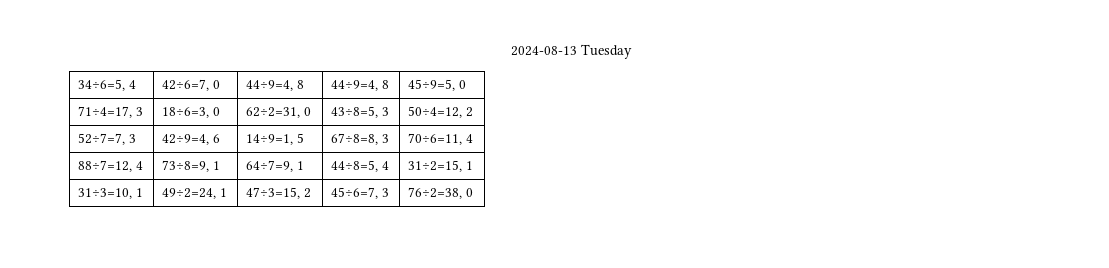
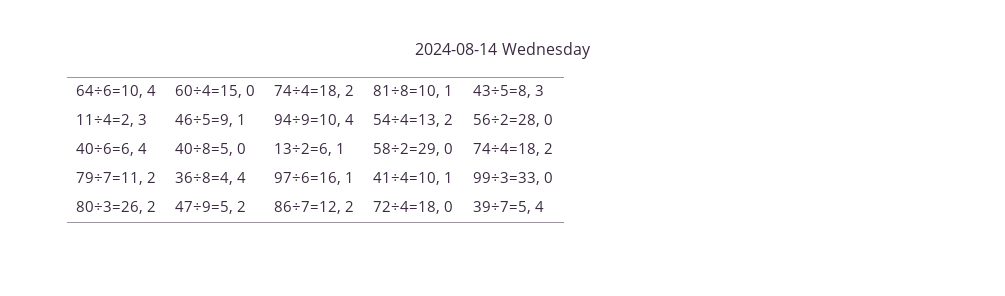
- 2024-08-13 Tuesday
- 34÷6=5, 4 | 42÷6=7, 0 | 44÷9=4, 8 | 44÷9=4, 8 | 45÷9=5, 0
- 71÷4=17, 3 | 18÷6=3, 0 | 62÷2=31, 0 | 43÷8=5, 3 | 50÷4=12, 2
- 52÷7=7, 3 | 42÷9=4, 6 | 14÷9=1, 5 | 67÷8=8, 3 | 70÷6=11, 4
- 88÷7=12, 4 | 73÷8=9, 1 | 64÷7=9, 1 | 44÷8=5, 4 | 31÷2=15, 1
- 31÷3=10, 1 | 49÷2=24, 1 | 47÷3=15, 2 | 45÷6=7, 3 | 76÷2=38, 0
+ 2024-08-14 Wednesday
+ 64÷6=10, 4 | 60÷4=15, 0 | 74÷4=18, 2 | 81÷8=10, 1 | 43÷5=8, 3
+ 11÷4=2, 3 | 46÷5=9, 1 | 94÷9=10, 4 | 54÷4=13, 2 | 56÷2=28, 0
+ 40÷6=6, 4 | 40÷8=5, 0 | 13÷2=6, 1 | 58÷2=29, 0 | 74÷4=18, 2
+ 79÷7=11, 2 | 36÷8=4, 4 | 97÷6=16, 1 | 41÷4=10, 1 | 99÷3=33, 0
+ 80÷3=26, 2 | 47÷9=5, 2 | 86÷7=12, 2 | 72÷4=18, 0 | 39÷7=5, 4

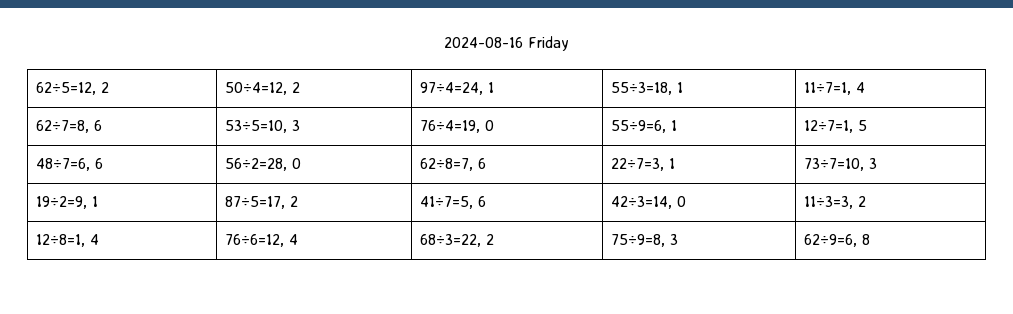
- 2024-08-14 Wednesday
- 64÷6=10, 4 | 60÷4=15, 0 | 74÷4=18, 2 | 81÷8=10, 1 | 43÷5=8, 3
- 11÷4=2, 3 | 46÷5=9, 1 | 94÷9=10, 4 | 54÷4=13, 2 | 56÷2=28, 0
- 40÷6=6, 4 | 40÷8=5, 0 | 13÷2=6, 1 | 58÷2=29, 0 | 74÷4=18, 2
- 79÷7=11, 2 | 36÷8=4, 4 | 97÷6=16, 1 | 41÷4=10, 1 | 99÷3=33, 0
- 80÷3=26, 2 | 47÷9=5, 2 | 86÷7=12, 2 | 72÷4=18, 0 | 39÷7=5, 4
+ 2024-08-16 Friday
+ 62÷5=12, 2 | 50÷4=12, 2 | 97÷4=24, 1 | 55÷3=18, 1 | 11÷7=1, 4
+ 62÷7=8, 6 | 53÷5=10, 3 | 76÷4=19, 0 | 55÷9=6, 1 | 12÷7=1, 5
+ 48÷7=6, 6 | 56÷2=28, 0 | 62÷8=7, 6 | 22÷7=3, 1 | 73÷7=10, 3
+ 19÷2=9, 1 | 87÷5=17, 2 | 41÷7=5, 6 | 42÷3=14, 0 | 11÷3=3, 2
+ 12÷8=1, 4 | 76÷6=12, 4 | 68÷3=22, 2 | 75÷9=8, 3 | 62÷9=6, 8

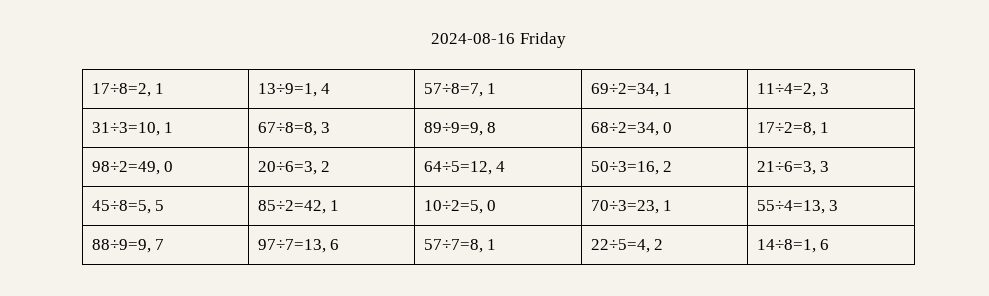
- 62÷5=12, 2 | 50÷4=12, 2 | 97÷4=24, 1 | 55÷3=18, 1 | 11÷7=1, 4
- 62÷7=8, 6 | 53÷5=10, 3 | 76÷4=19, 0 | 55÷9=6, 1 | 12÷7=1, 5
- 48÷7=6, 6 | 56÷2=28, 0 | 62÷8=7, 6 | 22÷7=3, 1 | 73÷7=10, 3
- 19÷2=9, 1 | 87÷5=17, 2 | 41÷7=5, 6 | 42÷3=14, 0 | 11÷3=3, 2
- 12÷8=1, 4 | 76÷6=12, 4 | 68÷3=22, 2 | 75÷9=8, 3 | 62÷9=6, 8
+ 17÷8=2, 1 | 13÷9=1, 4 | 57÷8=7, 1 | 69÷2=34, 1 | 11÷4=2, 3
+ 31÷3=10, 1 | 67÷8=8, 3 | 89÷9=9, 8 | 68÷2=34, 0 | 17÷2=8, 1
+ 98÷2=49, 0 | 20÷6=3, 2 | 64÷5=12, 4 | 50÷3=16, 2 | 21÷6=3, 3
+ 45÷8=5, 5 | 85÷2=42, 1 | 10÷2=5, 0 | 70÷3=23, 1 | 55÷4=13, 3
+ 88÷9=9, 7 | 97÷7=13, 6 | 57÷7=8, 1 | 22÷5=4, 2 | 14÷8=1, 6

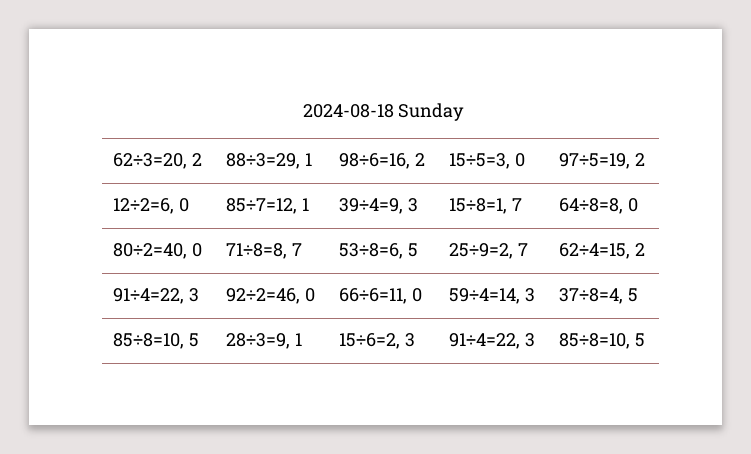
- 2024-08-16 Friday
- 17÷8=2, 1 | 13÷9=1, 4 | 57÷8=7, 1 | 69÷2=34, 1 | 11÷4=2, 3
- 31÷3=10, 1 | 67÷8=8, 3 | 89÷9=9, 8 | 68÷2=34, 0 | 17÷2=8, 1
- 98÷2=49, 0 | 20÷6=3, 2 | 64÷5=12, 4 | 50÷3=16, 2 | 21÷6=3, 3
- 45÷8=5, 5 | 85÷2=42, 1 | 10÷2=5, 0 | 70÷3=23, 1 | 55÷4=13, 3
- 88÷9=9, 7 | 97÷7=13, 6 | 57÷7=8, 1 | 22÷5=4, 2 | 14÷8=1, 6
+ 2024-08-18 Sunday
+ 62÷3=20, 2 | 88÷3=29, 1 | 98÷6=16, 2 | 15÷5=3, 0 | 97÷5=19, 2
+ 12÷2=6, 0 | 85÷7=12, 1 | 39÷4=9, 3 | 15÷8=1, 7 | 64÷8=8, 0
+ 80÷2=40, 0 | 71÷8=8, 7 | 53÷8=6, 5 | 25÷9=2, 7 | 62÷4=15, 2
+ 91÷4=22, 3 | 92÷2=46, 0 | 66÷6=11, 0 | 59÷4=14, 3 | 37÷8=4, 5
+ 85÷8=10, 5 | 28÷3=9, 1 | 15÷6=2, 3 | 91÷4=22, 3 | 85÷8=10, 5

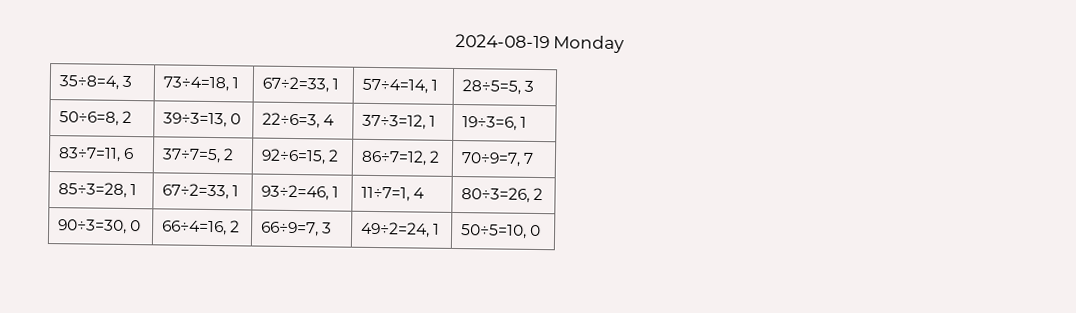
- 2024-08-18 Sunday
- 62÷3=20, 2 | 88÷3=29, 1 | 98÷6=16, 2 | 15÷5=3, 0 | 97÷5=19, 2
- 12÷2=6, 0 | 85÷7=12, 1 | 39÷4=9, 3 | 15÷8=1, 7 | 64÷8=8, 0
- 80÷2=40, 0 | 71÷8=8, 7 | 53÷8=6, 5 | 25÷9=2, 7 | 62÷4=15, 2
- 91÷4=22, 3 | 92÷2=46, 0 | 66÷6=11, 0 | 59÷4=14, 3 | 37÷8=4, 5
- 85÷8=10, 5 | 28÷3=9, 1 | 15÷6=2, 3 | 91÷4=22, 3 | 85÷8=10, 5
+ 2024-08-19 Monday
+ 35÷8=4, 3 | 73÷4=18, 1 | 67÷2=33, 1 | 57÷4=14, 1 | 28÷5=5, 3
+ 50÷6=8, 2 | 39÷3=13, 0 | 22÷6=3, 4 | 37÷3=12, 1 | 19÷3=6, 1
+ 83÷7=11, 6 | 37÷7=5, 2 | 92÷6=15, 2 | 86÷7=12, 2 | 70÷9=7, 7
+ 85÷3=28, 1 | 67÷2=33, 1 | 93÷2=46, 1 | 11÷7=1, 4 | 80÷3=26, 2
+ 90÷3=30, 0 | 66÷4=16, 2 | 66÷9=7, 3 | 49÷2=24, 1 | 50÷5=10, 0

